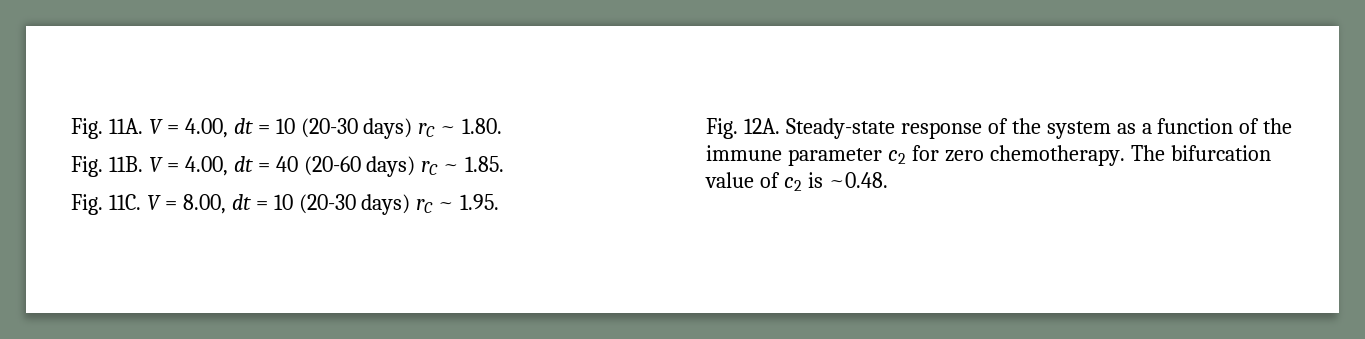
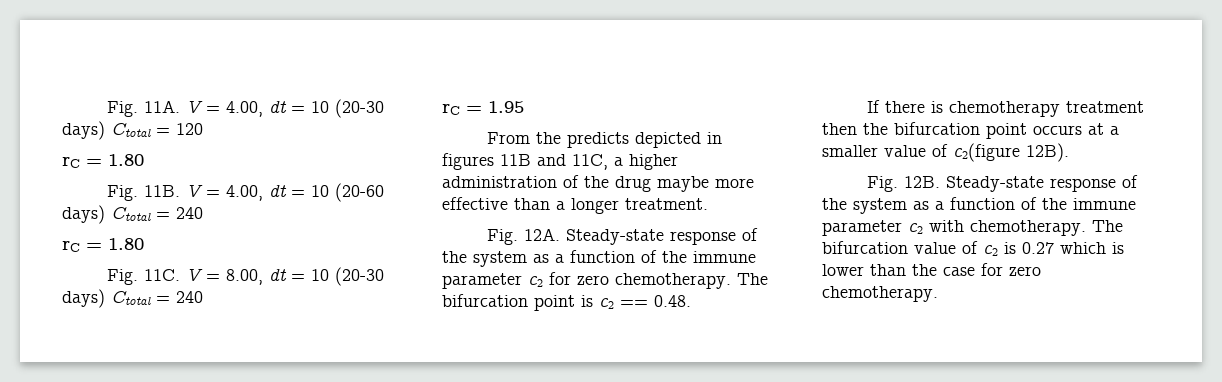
- V = 4.00, dt = 10 (20-30 days) rC ~ 1.80.
+ V = 4.00, dt = 10 (20-30 days) Ctotal = 120
+ rC = 1.80
- V = 4.00, dt = 40 (20-60 days) rC ~ 1.85.
+ V = 4.00, dt = 10 (20-60 days) Ctotal = 240
+ rC = 1.80
- V = 8.00, dt = 10 (20-30 days) rC ~ 1.95.
+ V = 8.00, dt = 10 (20-30 days) Ctotal = 240
+ rC = 1.95
+ From the predicts depicted in figures 11B and 11C, a higher administration of the drug maybe more effective than a longer treatment.
- The bifurcation value of c2 is ~0.48.
+ The bifurcation point is c2 == 0.48.
+ If there is chemotherapy treatment then the bifurcation point occurs at a smaller value of c2(figure 12B).
+ Fig. 12B. Steady-state response of the system as a function of the immune parameter c2 with chemotherapy. The bifurcation value of c2 is 0.27 which is lower than the case for zero chemotherapy.

